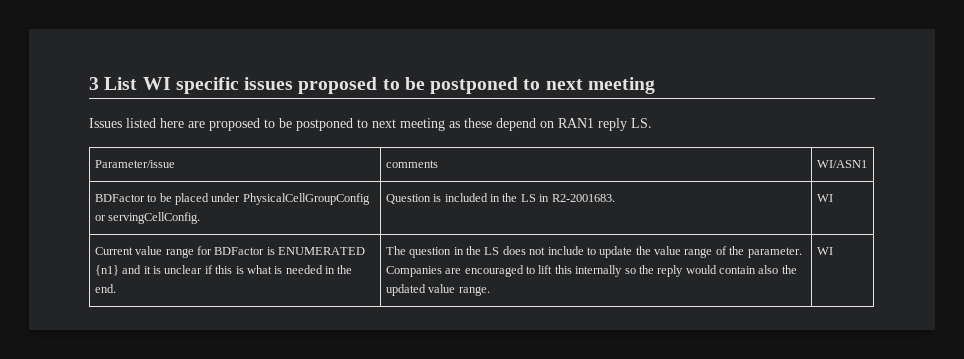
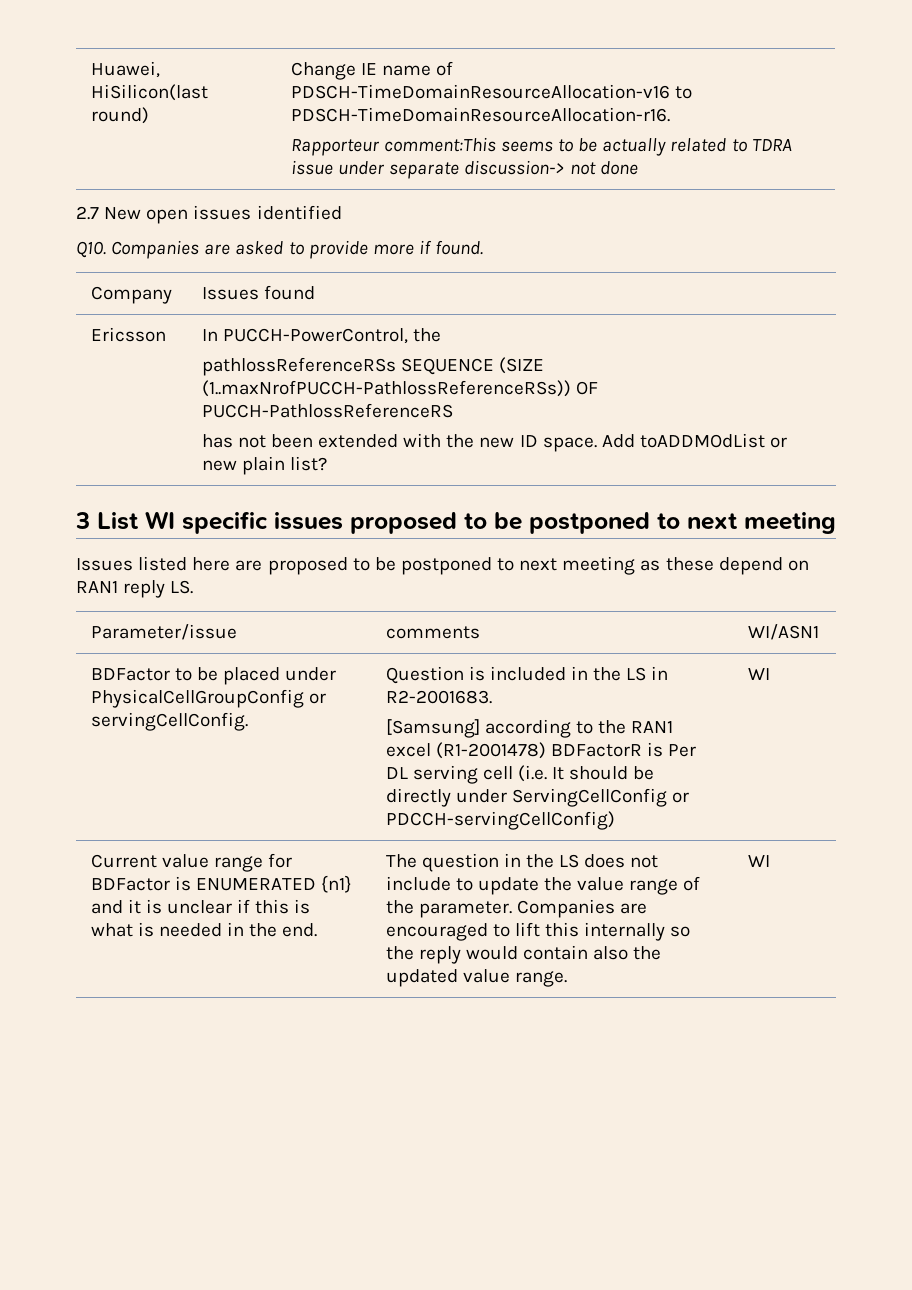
+ Huawei, HiSilicon(last round) | Change IE name of PDSCH-TimeDomainResourceAllocation-v16 to PDSCH-TimeDomainResourceAllocation-r16.
+ Rapporteur comment:This seems to be actually related to TDRA issue under separate discussion-> not done
+ 2.7 New open issues identified
+ Q10. Companies are asked to provide more if found.
+ Company | Issues found
+ Ericsson | In PUCCH-PowerControl, the
+ pathlossReferenceRSs SEQUENCE (SIZE (1..maxNrofPUCCH-PathlossReferenceRSs)) OF PUCCH-PathlossReferenceRS
+ has not been extended with the new ID space. Add toADDMOdList or new plain list?
- BDFactor to be placed under PhysicalCellGroupConfig or servingCellConfig. | Question is included in the LS in R2-2001683. | WI
+ BDFactor to be placed under PhysicalCellGroupConfig or servingCellConfig. | Question is included in the LS in R2-2001683.
+ [Samsung] according to the RAN1 excel (R1-2001478) BDFactorR is Per DL serving cell (i.e. It should be directly under ServingCellConfig or PDCCH-servingCellConfig) | WI

